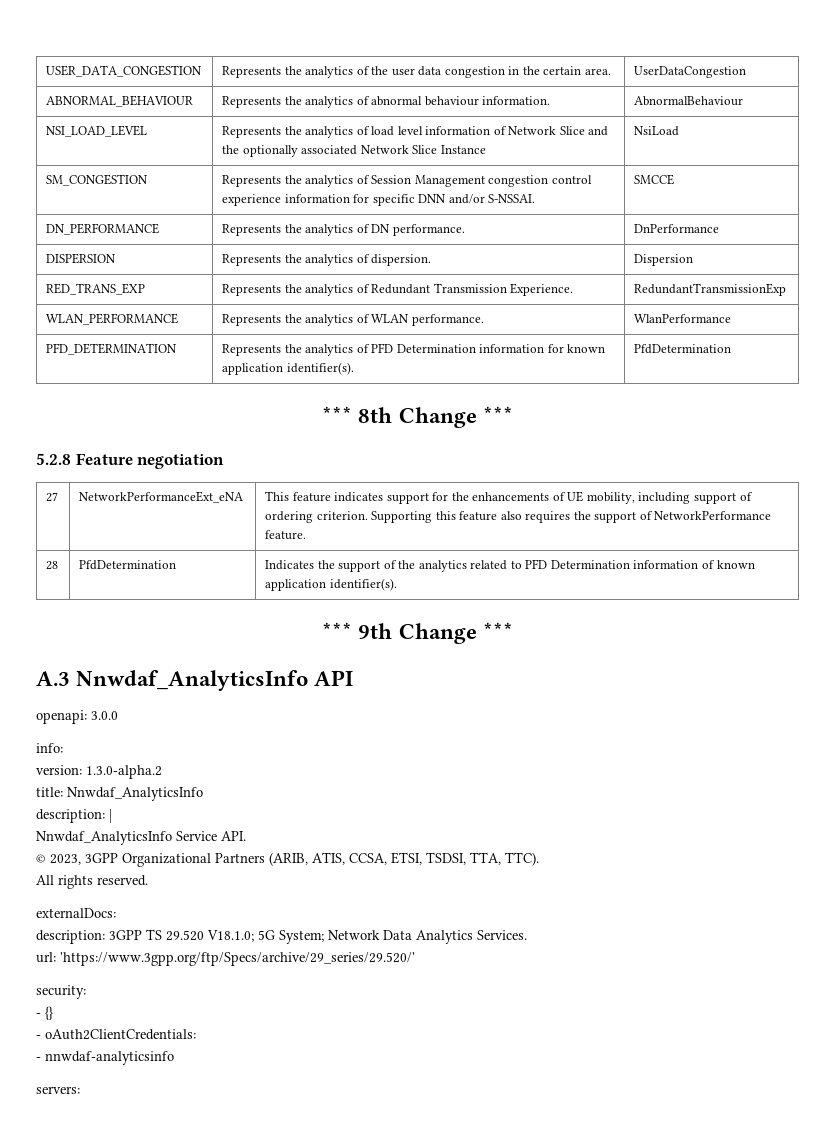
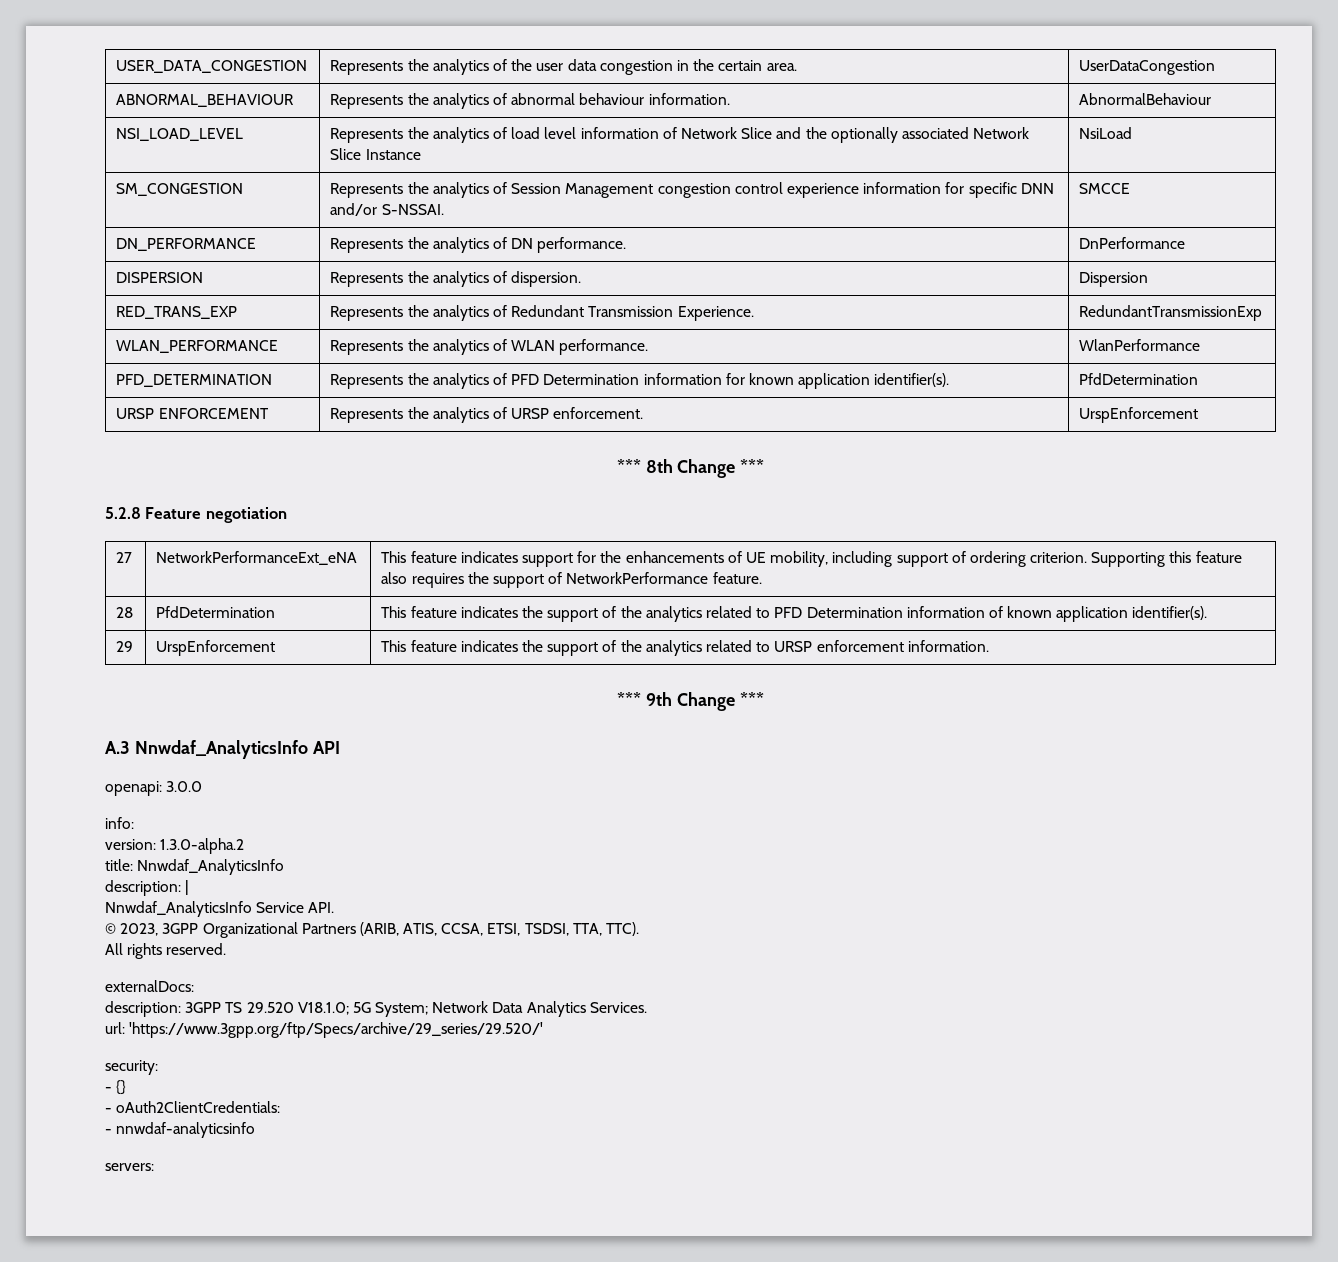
+ URSP ENFORCEMENT | Represents the analytics of URSP enforcement. | UrspEnforcement
- 28 | PfdDetermination | Indicates the support of the analytics related to PFD Determination information of known application identifier(s).
+ 28 | PfdDetermination | This feature indicates the support of the analytics related to PFD Determination information of known application identifier(s).
+ 29 | UrspEnforcement | This feature indicates the support of the analytics related to URSP enforcement information.

